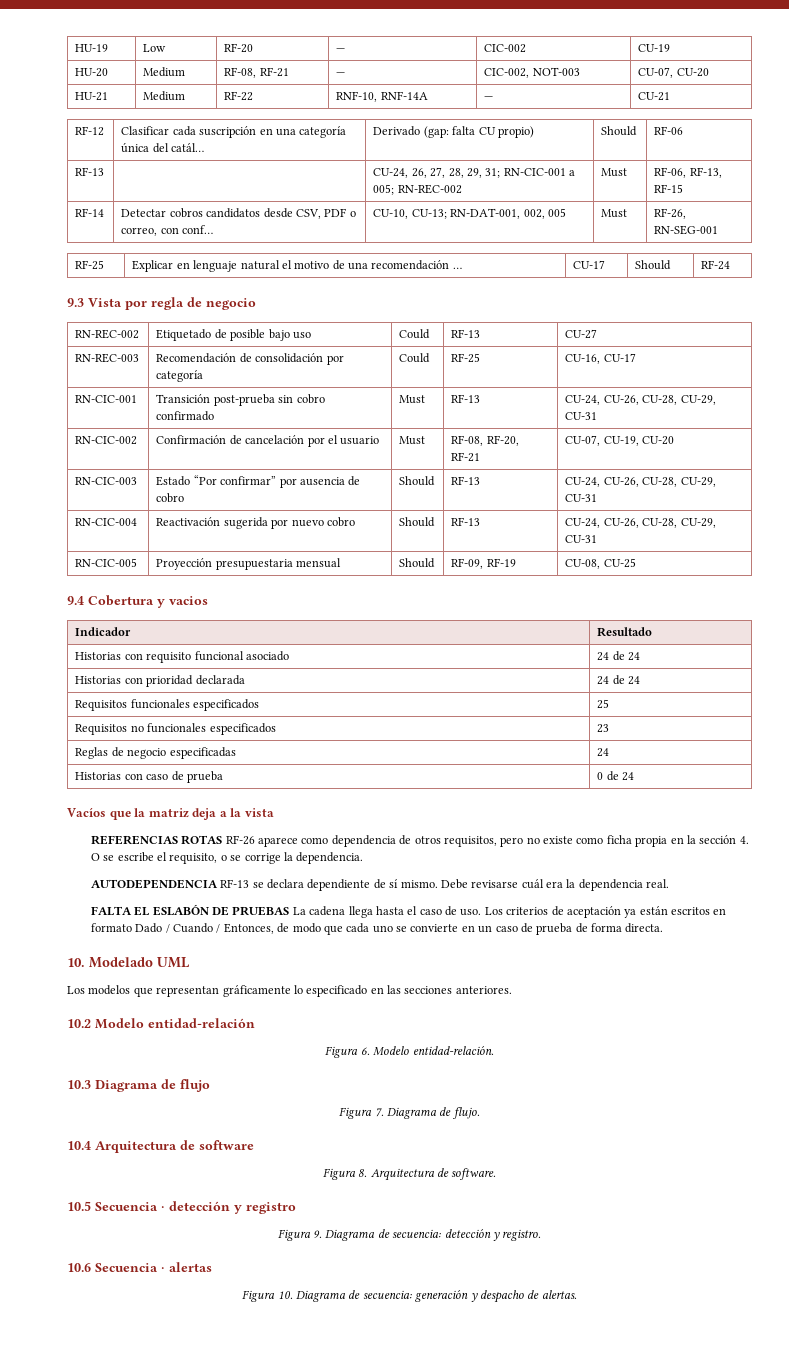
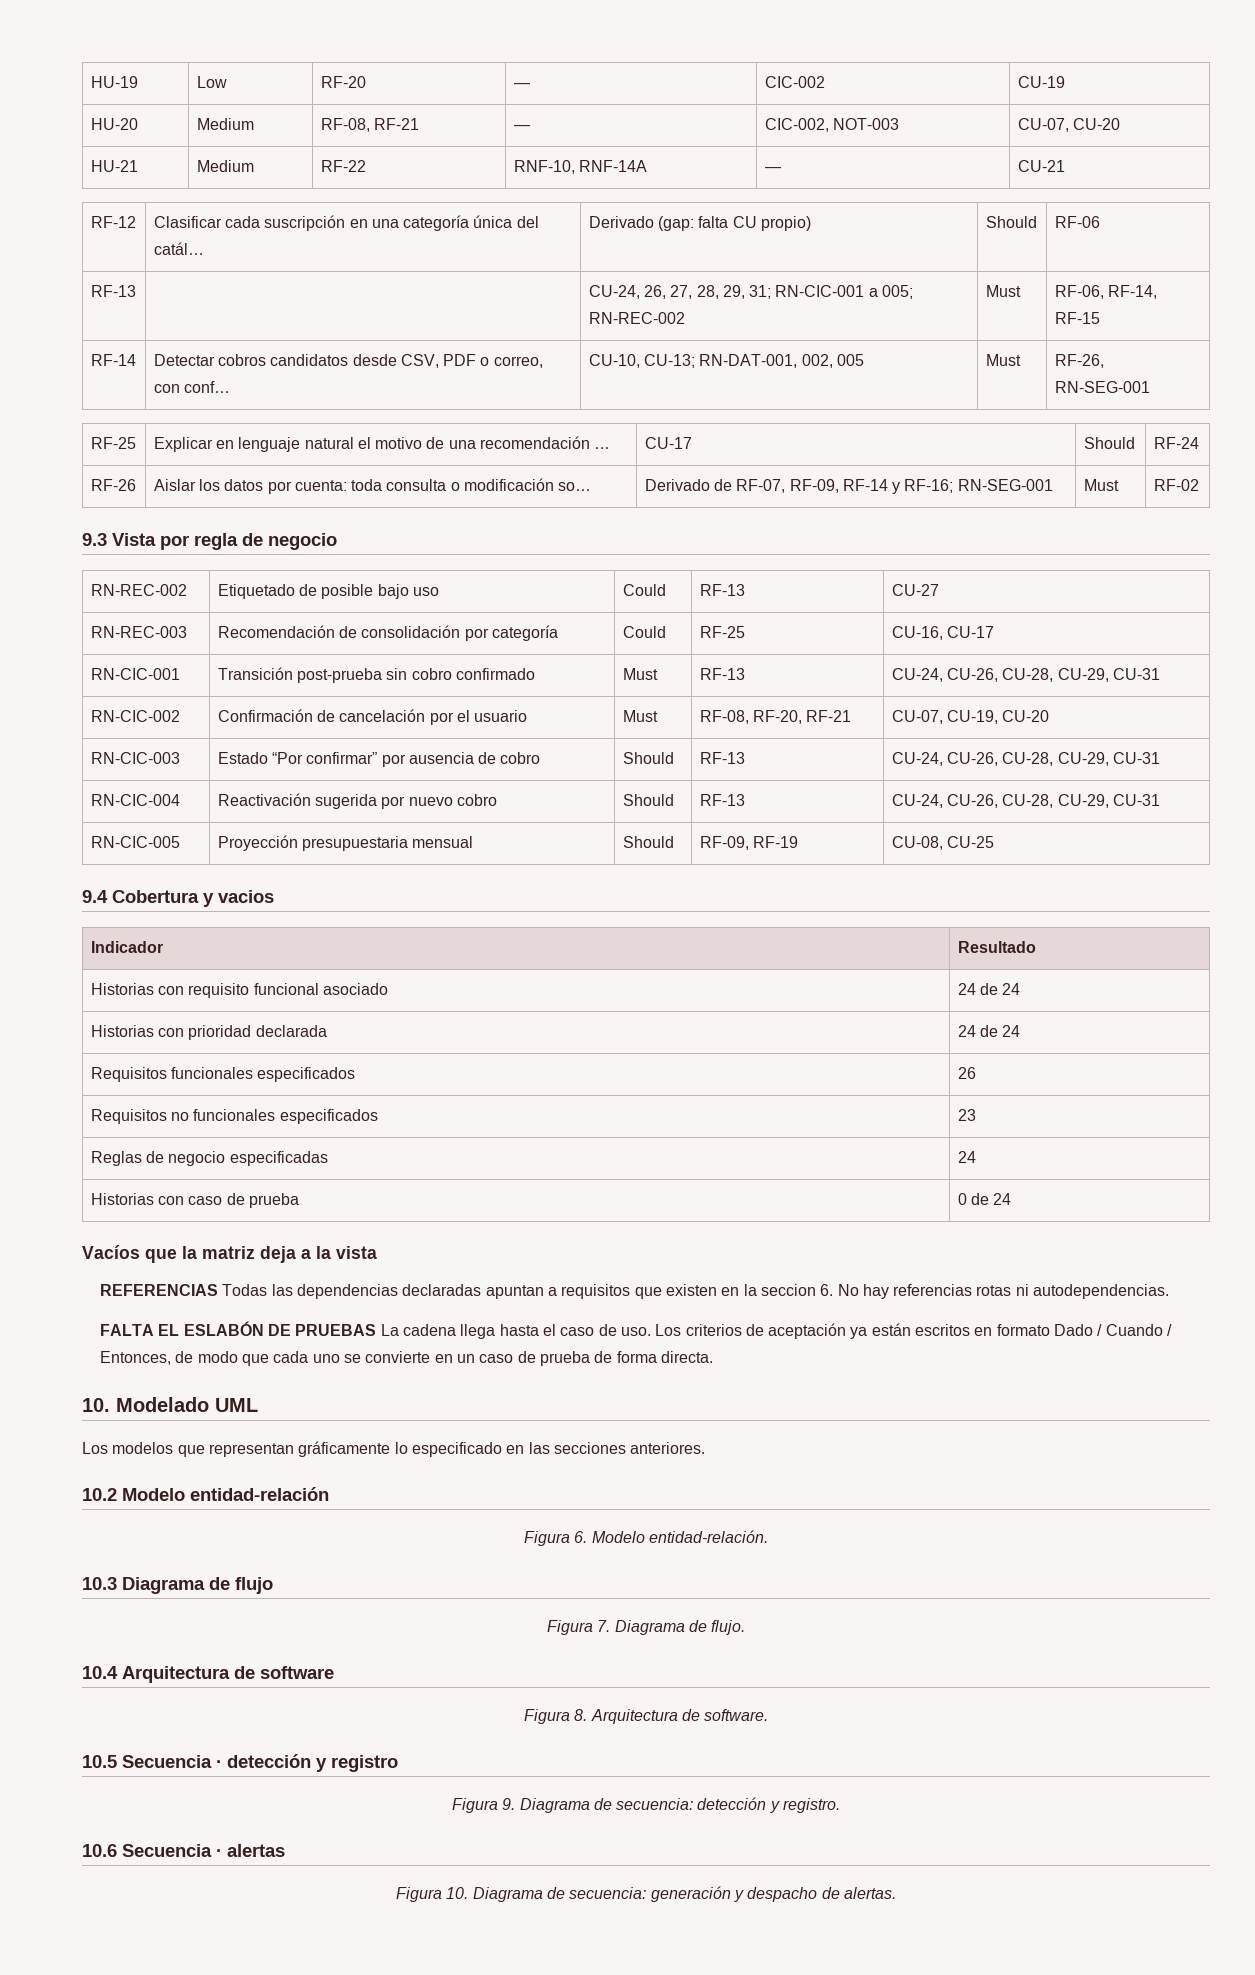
- RF-13 | | CU-24, 26, 27, 28, 29, 31; RN-CIC-001 a 005; RN-REC-002 | Must | RF-06, RF-13, RF-15
+ RF-13 | | CU-24, 26, 27, 28, 29, 31; RN-CIC-001 a 005; RN-REC-002 | Must | RF-06, RF-14, RF-15
+ RF-26 | Aislar los datos por cuenta: toda consulta o modificación so… | Derivado de RF-07, RF-09, RF-14 y RF-16; RN-SEG-001 | Must | RF-02
- Requisitos funcionales especificados | 25
+ Requisitos funcionales especificados | 26
- REFERENCIAS ROTAS RF-26 aparece como dependencia de otros requisitos, pero no existe como ficha propia en la sección 4. O se escribe el requisito, o se corrige la dependencia.
- AUTODEPENDENCIA RF-13 se declara dependiente de sí mismo. Debe revisarse cuál era la dependencia real.
+ REFERENCIAS Todas las dependencias declaradas apuntan a requisitos que existen en la seccion 6. No hay referencias rotas ni autodependencias.

